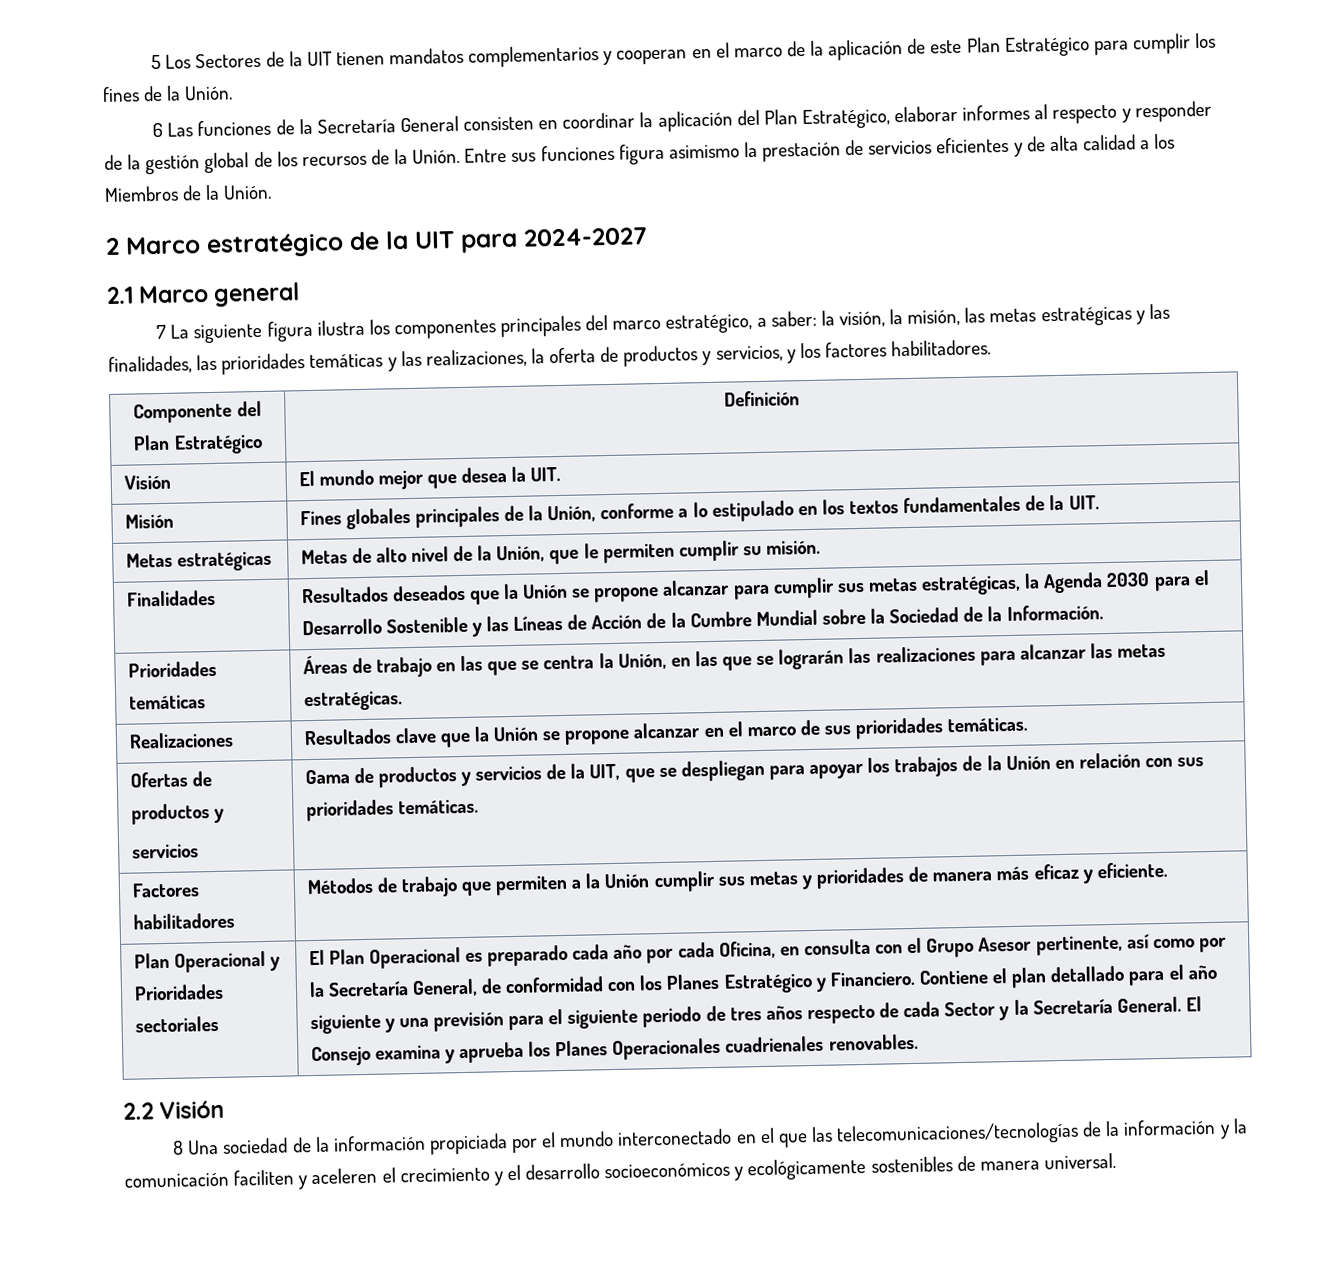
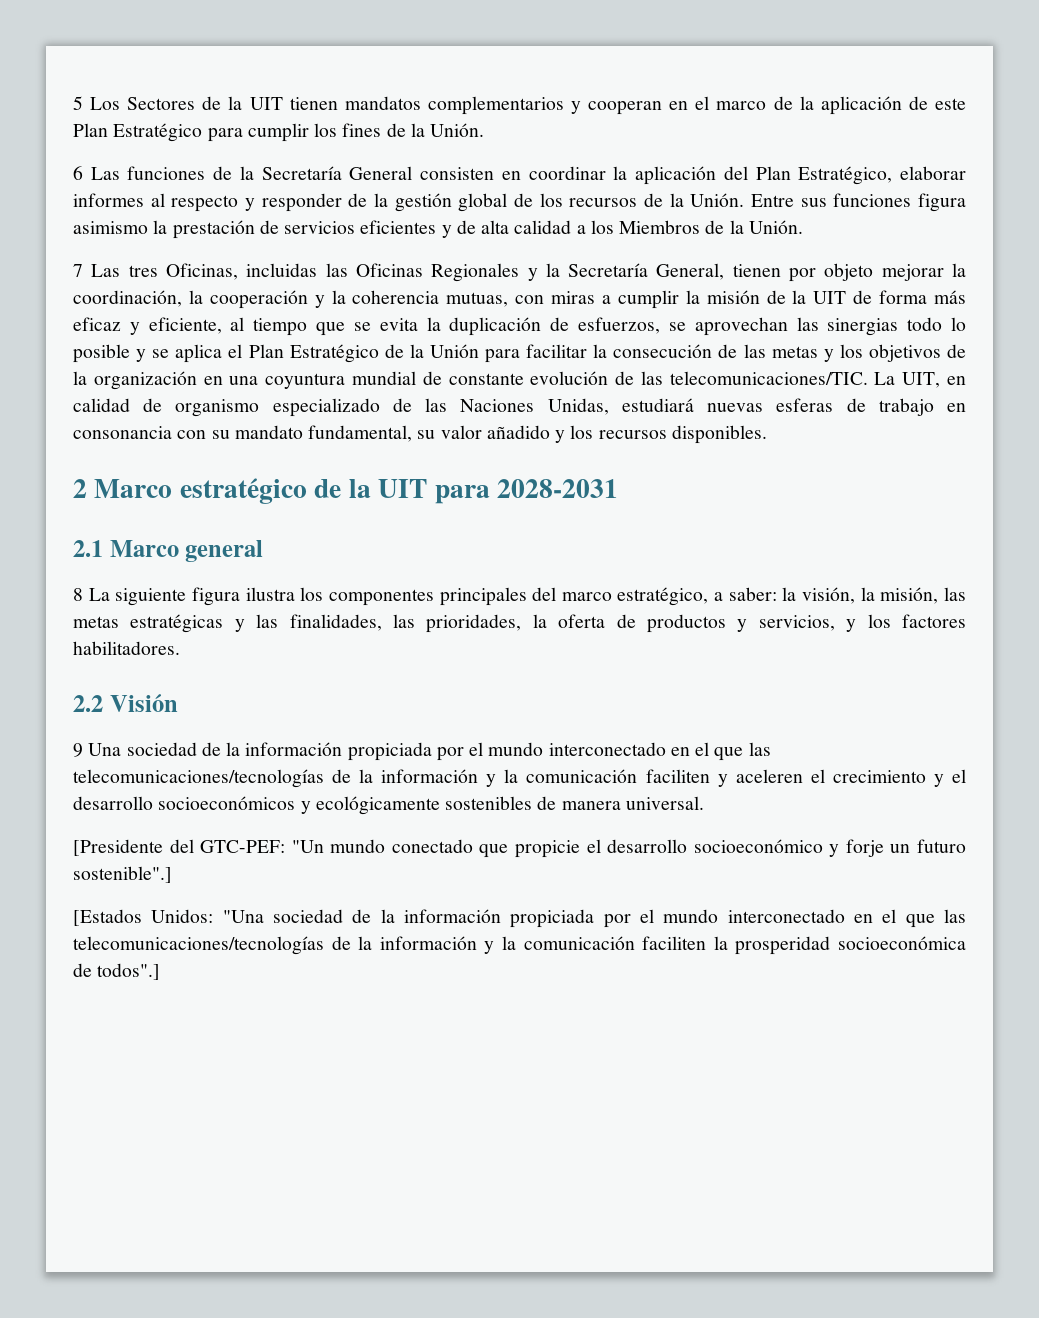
+ 7 Las tres Oficinas, incluidas las Oficinas Regionales y la Secretaría General, tienen por objeto mejorar la coordinación, la cooperación y la coherencia mutuas, con miras a cumplir la misión de la UIT de forma más eficaz y eficiente, al tiempo que se evita la duplicación de esfuerzos, se aprovechan las sinergias todo lo posible y se aplica el Plan Estratégico de la Unión para facilitar la consecución de las metas y los objetivos de la organización en una coyuntura mundial de constante evolución de las telecomunicaciones/TIC. La UIT, en calidad de organismo especializado de las Naciones Unidas, estudiará nuevas esferas de trabajo en consonancia con su mandato fundamental, su valor añadido y los recursos disponibles.
- 2 Marco estratégico de la UIT para 2024-2027
+ 2 Marco estratégico de la UIT para 2028-2031
- 7 La siguiente figura ilustra los componentes principales del marco estratégico, a saber: la visión, la misión, las metas estratégicas y las finalidades, las prioridades temáticas y las realizaciones, la oferta de productos y servicios, y los factores habilitadores.
+ 8 La siguiente figura ilustra los componentes principales del marco estratégico, a saber: la visión, la misión, las metas estratégicas y las finalidades, las prioridades, la oferta de productos y servicios, y los factores habilitadores.
- Componente del Plan Estratégico | Definición
- Visión | El mundo mejor que desea la UIT.
- Misión | Fines globales principales de la Unión, conforme a lo estipulado en los textos fundamentales de la UIT.
- Metas estratégicas | Metas de alto nivel de la Unión, que le permiten cumplir su misión.
- Finalidades | Resultados deseados que la Unión se propone alcanzar para cumplir sus metas estratégicas, la Agenda 2030 para el Desarrollo Sostenible y las Líneas de Acción de la Cumbre Mundial sobre la Sociedad de la Información.
- Prioridades temáticas | Áreas de trabajo en las que se centra la Unión, en las que se lograrán las realizaciones para alcanzar las metas estratégicas.
- Realizaciones | Resultados clave que la Unión se propone alcanzar en el marco de sus prioridades temáticas.
- Ofertas de productos y
- servicios | Gama de productos y servicios de la UIT, que se despliegan para apoyar los trabajos de la Unión en relación con sus prioridades temáticas.
- Factores habilitadores | Métodos de trabajo que permiten a la Unión cumplir sus metas y prioridades de manera más eficaz y eficiente.
- Plan Operacional y Prioridades sectoriales | El Plan Operacional es preparado cada año por cada Oficina, en consulta con el Grupo Asesor pertinente, así como por la Secretaría General, de conformidad con los Planes Estratégico y Financiero. Contiene el plan detallado para el año siguiente y una previsión para el siguiente periodo de tres años respecto de cada Sector y la Secretaría General. El Consejo examina y aprueba los Planes Operacionales cuadrienales renovables.
- 8 Una sociedad de la información propiciada por el mundo interconectado en el que las telecomunicaciones/tecnologías de la información y la comunicación faciliten y aceleren el crecimiento y el desarrollo socioeconómicos y ecológicamente sostenibles de manera universal.
+ 9 Una sociedad de la información propiciada por el mundo interconectado en el que las telecomunicaciones/tecnologías de la información y la comunicación faciliten y aceleren el crecimiento y el desarrollo socioeconómicos y ecológicamente sostenibles de manera universal.
+ [Presidente del GTC-PEF: "Un mundo conectado que propicie el desarrollo socioeconómico y forje un futuro sostenible".]
+ [Estados Unidos: "Una sociedad de la información propiciada por el mundo interconectado en el que las telecomunicaciones/tecnologías de la información y la comunicación faciliten la prosperidad socioeconómica de todos".]

